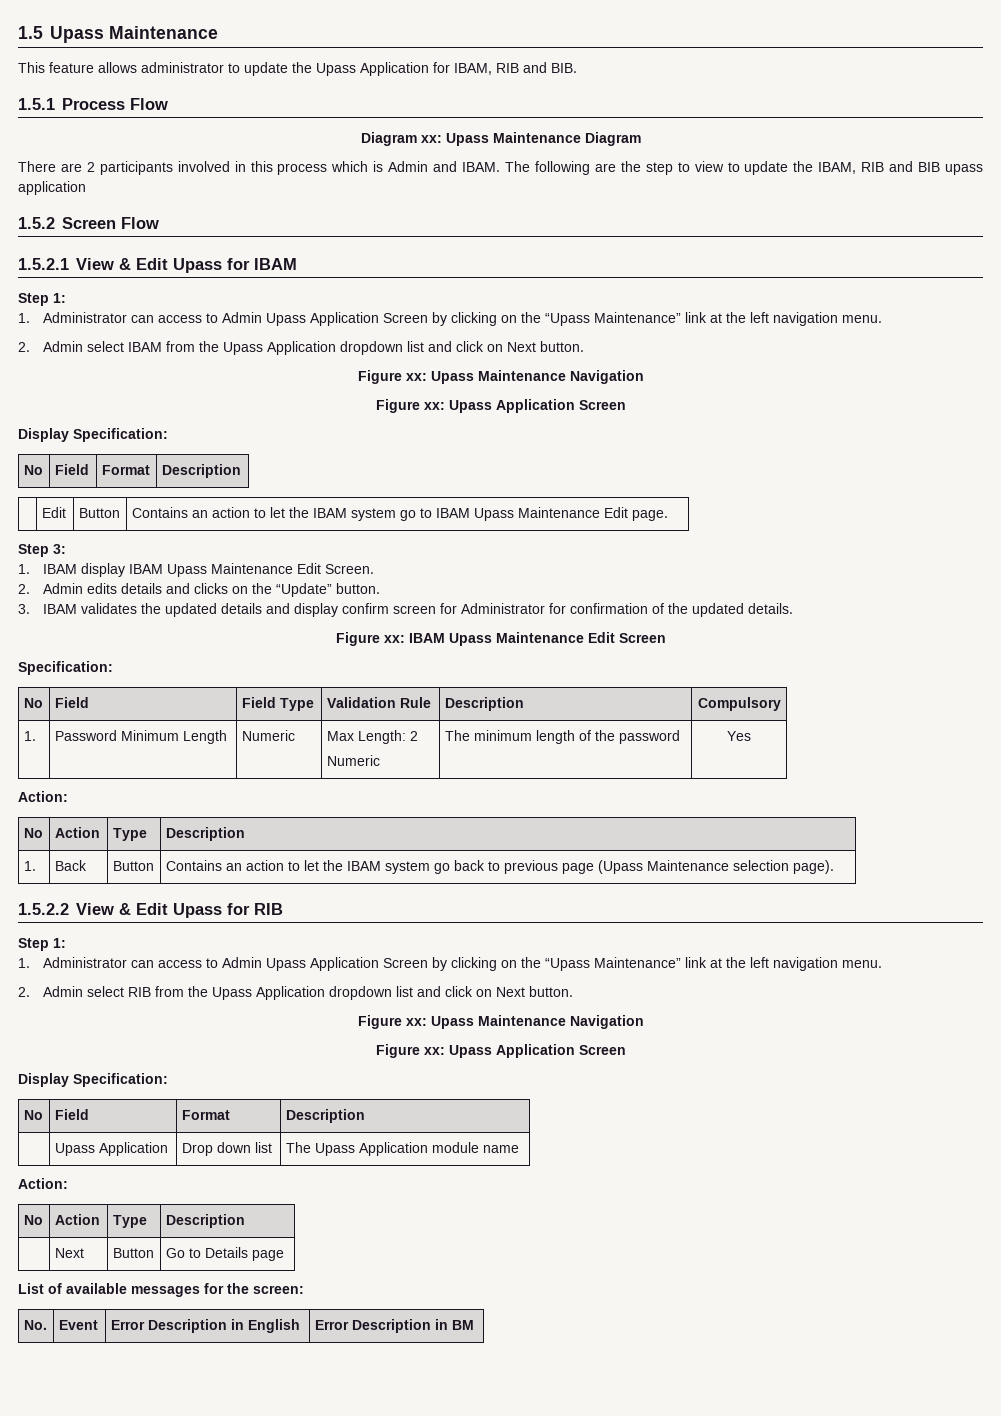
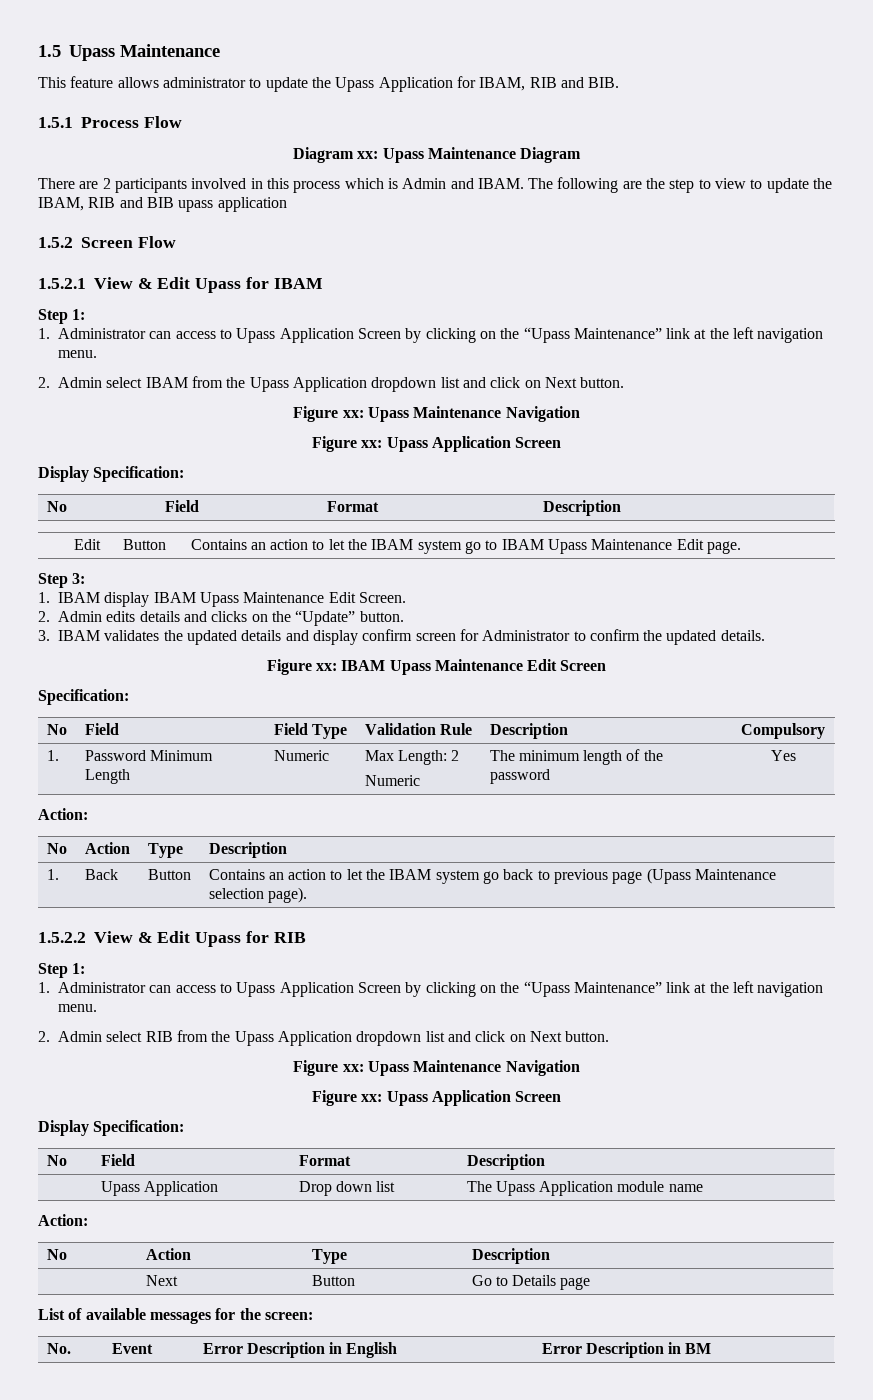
  1.5.2.1 View & Edit Upass for IBAM
  Step 1:
- 1. Administrator can access to Admin Upass Application Screen by clicking on the “Upass Maintenance” link at the left navigation menu.
+ 1. Administrator can access to Upass Application Screen by clicking on the “Upass Maintenance” link at the left navigation menu.
- 3. IBAM validates the updated details and display confirm screen for Administrator for confirmation of the updated details.
+ 3. IBAM validates the updated details and display confirm screen for Administrator to confirm the updated details.
  1.5.2.2 View & Edit Upass for RIB
  Step 1:
- 1. Administrator can access to Admin Upass Application Screen by clicking on the “Upass Maintenance” link at the left navigation menu.
+ 1. Administrator can access to Upass Application Screen by clicking on the “Upass Maintenance” link at the left navigation menu.

